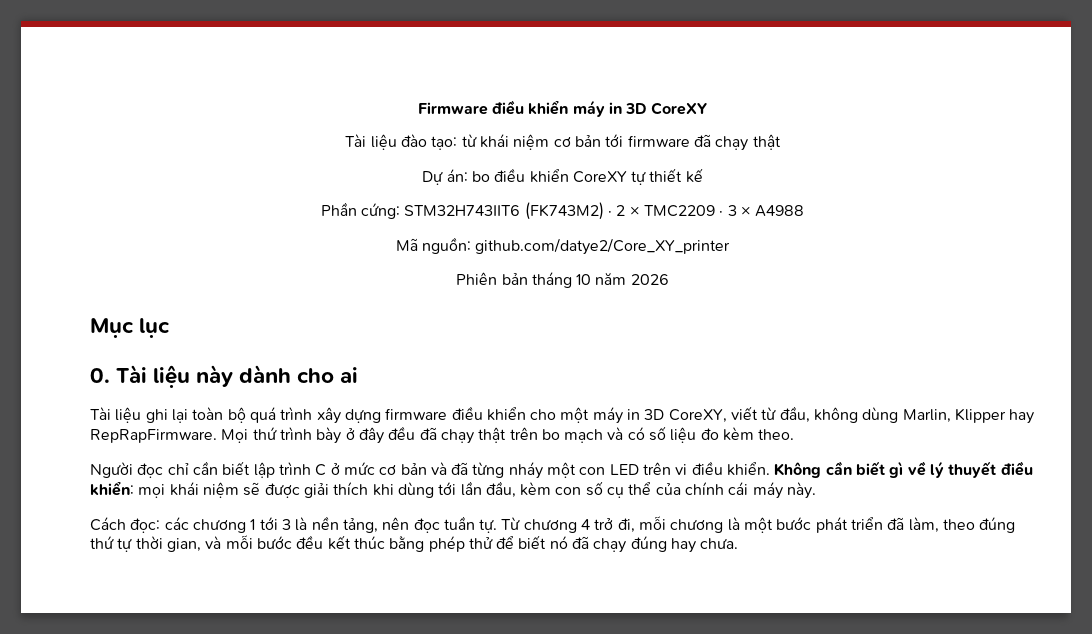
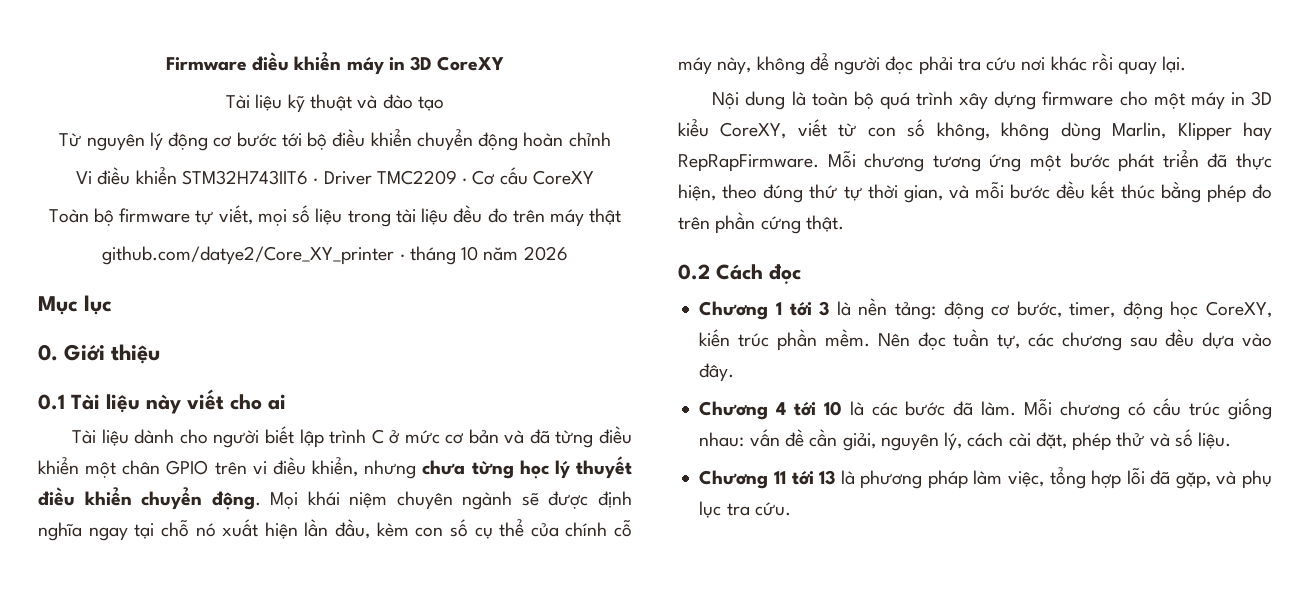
- Tài liệu đào tạo: từ khái niệm cơ bản tới firmware đã chạy thật
- Dự án: bo điều khiển CoreXY tự thiết kế
- Phần cứng: STM32H743IIT6 (FK743M2) · 2 × TMC2209 · 3 × A4988
- Mã nguồn: github.com/datye2/Core_XY_printer
- Phiên bản tháng 10 năm 2026
+ Tài liệu kỹ thuật và đào tạo
+ Từ nguyên lý động cơ bước tới bộ điều khiển chuyển động hoàn chỉnh
+ Vi điều khiển STM32H743IIT6 · Driver TMC2209 · Cơ cấu CoreXY
+ Toàn bộ firmware tự viết, mọi số liệu trong tài liệu đều đo trên máy thật
+ github.com/datye2/Core_XY_printer · tháng 10 năm 2026
- 0. Tài liệu này dành cho ai
+ 0. Giới thiệu
+ 0.1 Tài liệu này viết cho ai
- Tài liệu ghi lại toàn bộ quá trình xây dựng firmware điều khiển cho một máy in 3D CoreXY, viết từ đầu, không dùng Marlin, Klipper hay RepRapFirmware. Mọi thứ trình bày ở đây đều đã chạy thật trên bo mạch và có số liệu đo kèm theo.
- Người đọc chỉ cần biết lập trình C ở mức cơ bản và đã từng nháy một con LED trên vi điều khiển. Không cần biết gì về lý thuyết điều khiển: mọi khái niệm sẽ được giải thích khi dùng tới lần đầu, kèm con số cụ thể của chính cái máy này.
- Cách đọc: các chương 1 tới 3 là nền tảng, nên đọc tuần tự. Từ chương 4 trở đi, mỗi chương là một bước phát triển đã làm, theo đúng thứ tự thời gian, và mỗi bước đều kết thúc bằng phép thử để biết nó đã chạy đúng hay chưa.
+ Tài liệu dành cho người biết lập trình C ở mức cơ bản và đã từng điều khiển một chân GPIO trên vi điều khiển, nhưng chưa từng học lý thuyết điều khiển chuyển động. Mọi khái niệm chuyên ngành sẽ được định nghĩa ngay tại chỗ nó xuất hiện lần đầu, kèm con số cụ thể của chính cỗ máy này, không để người đọc phải tra cứu nơi khác rồi quay lại.
+ Nội dung là toàn bộ quá trình xây dựng firmware cho một máy in 3D kiểu CoreXY, viết từ con số không, không dùng Marlin, Klipper hay RepRapFirmware. Mỗi chương tương ứng một bước phát triển đã thực hiện, theo đúng thứ tự thời gian, và mỗi bước đều kết thúc bằng phép đo trên phần cứng thật.
+ 0.2 Cách đọc
+ Chương 1 tới 3 là nền tảng: động cơ bước, timer, động học CoreXY, kiến trúc phần mềm. Nên đọc tuần tự, các chương sau đều dựa vào đây.
+ Chương 4 tới 10 là các bước đã làm. Mỗi chương có cấu trúc giống nhau: vấn đề cần giải, nguyên lý, cách cài đặt, phép thử và số liệu.
+ Chương 11 tới 13 là phương pháp làm việc, tổng hợp lỗi đã gặp, và phụ lục tra cứu.

